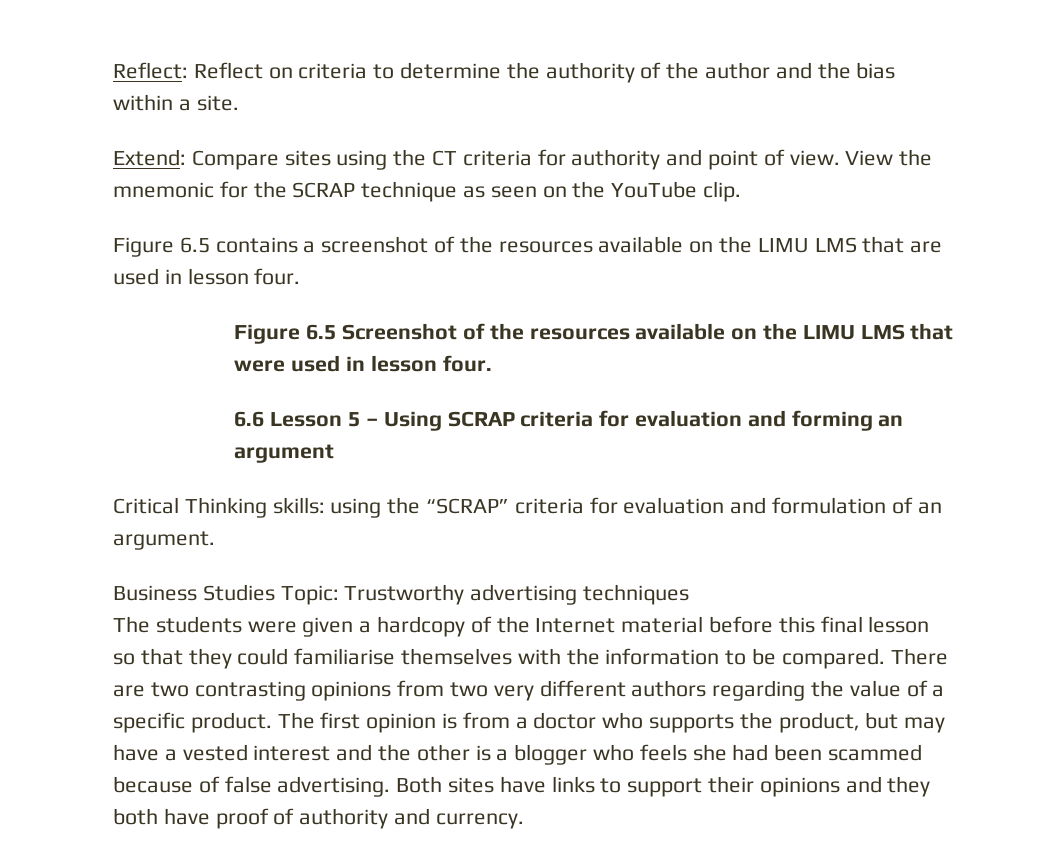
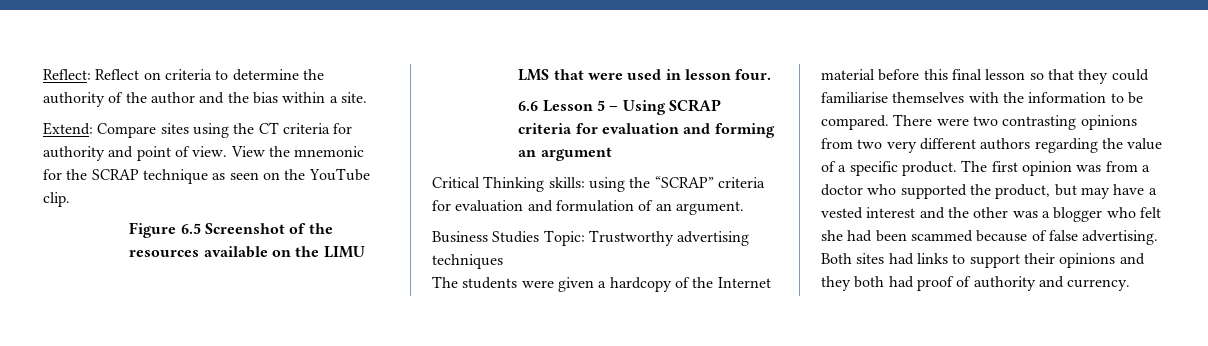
- Figure 6.5 contains a screenshot of the resources available on the LIMU LMS that are used in lesson four.
- There are two contrasting opinions from two very different authors regarding the value of a specific product.
+ There were two contrasting opinions from two very different authors regarding the value of a specific product.
- The first opinion is from a doctor who supports the product, but may have a vested interest and the other is a blogger who feels she had been scammed because of false advertising.
+ The first opinion was from a doctor who supported the product, but may have a vested interest and the other was a blogger who felt she had been scammed because of false advertising.
- Both sites have links to support their opinions and they both have proof of authority and currency.
+ Both sites had links to support their opinions and they both had proof of authority and currency.

